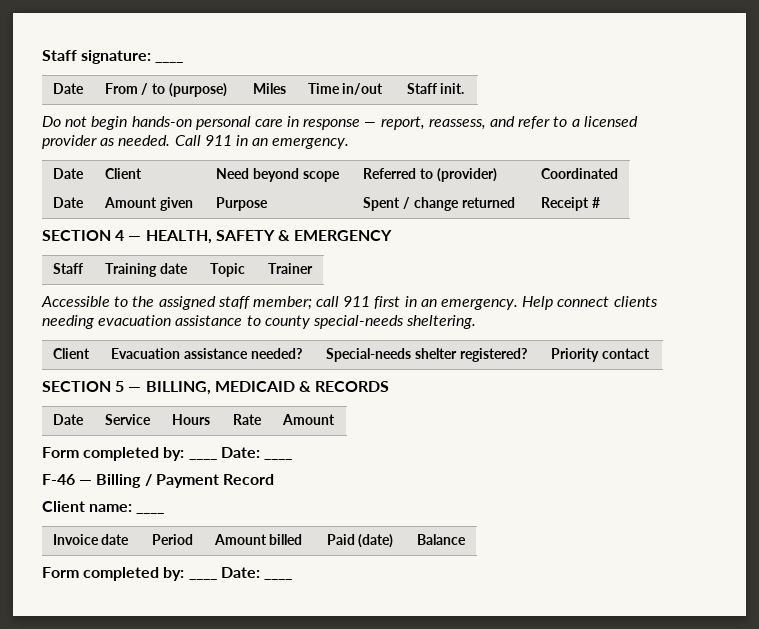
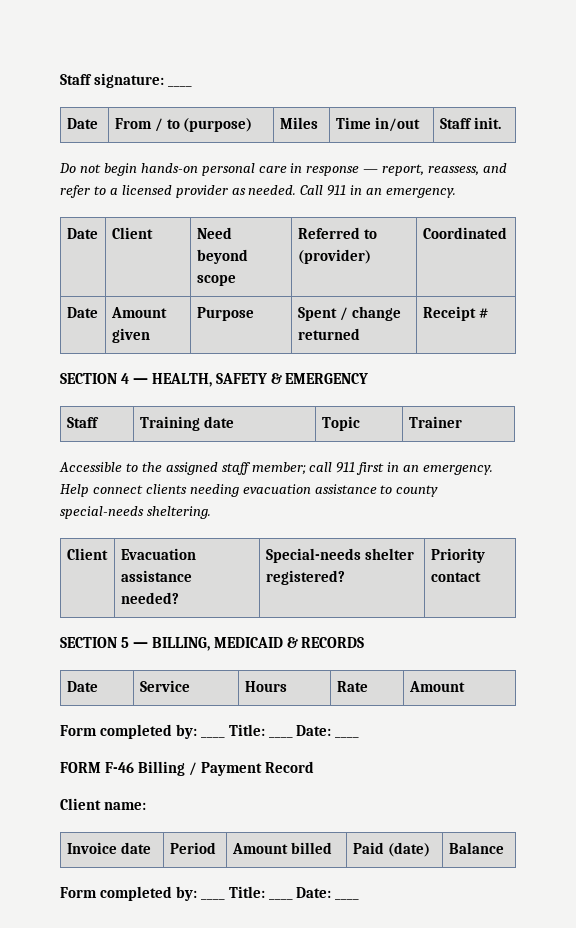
  Date | Service | Hours | Rate | Amount
- Form completed by: ____ Date: ____
+ Form completed by: ____ Title: ____ Date: ____
- F-46 — Billing / Payment Record
+ FORM F-46 Billing / Payment Record
- Client name: ____
+ Client name:
  Invoice date | Period | Amount billed | Paid (date) | Balance
- Form completed by: ____ Date: ____
+ Form completed by: ____ Title: ____ Date: ____

